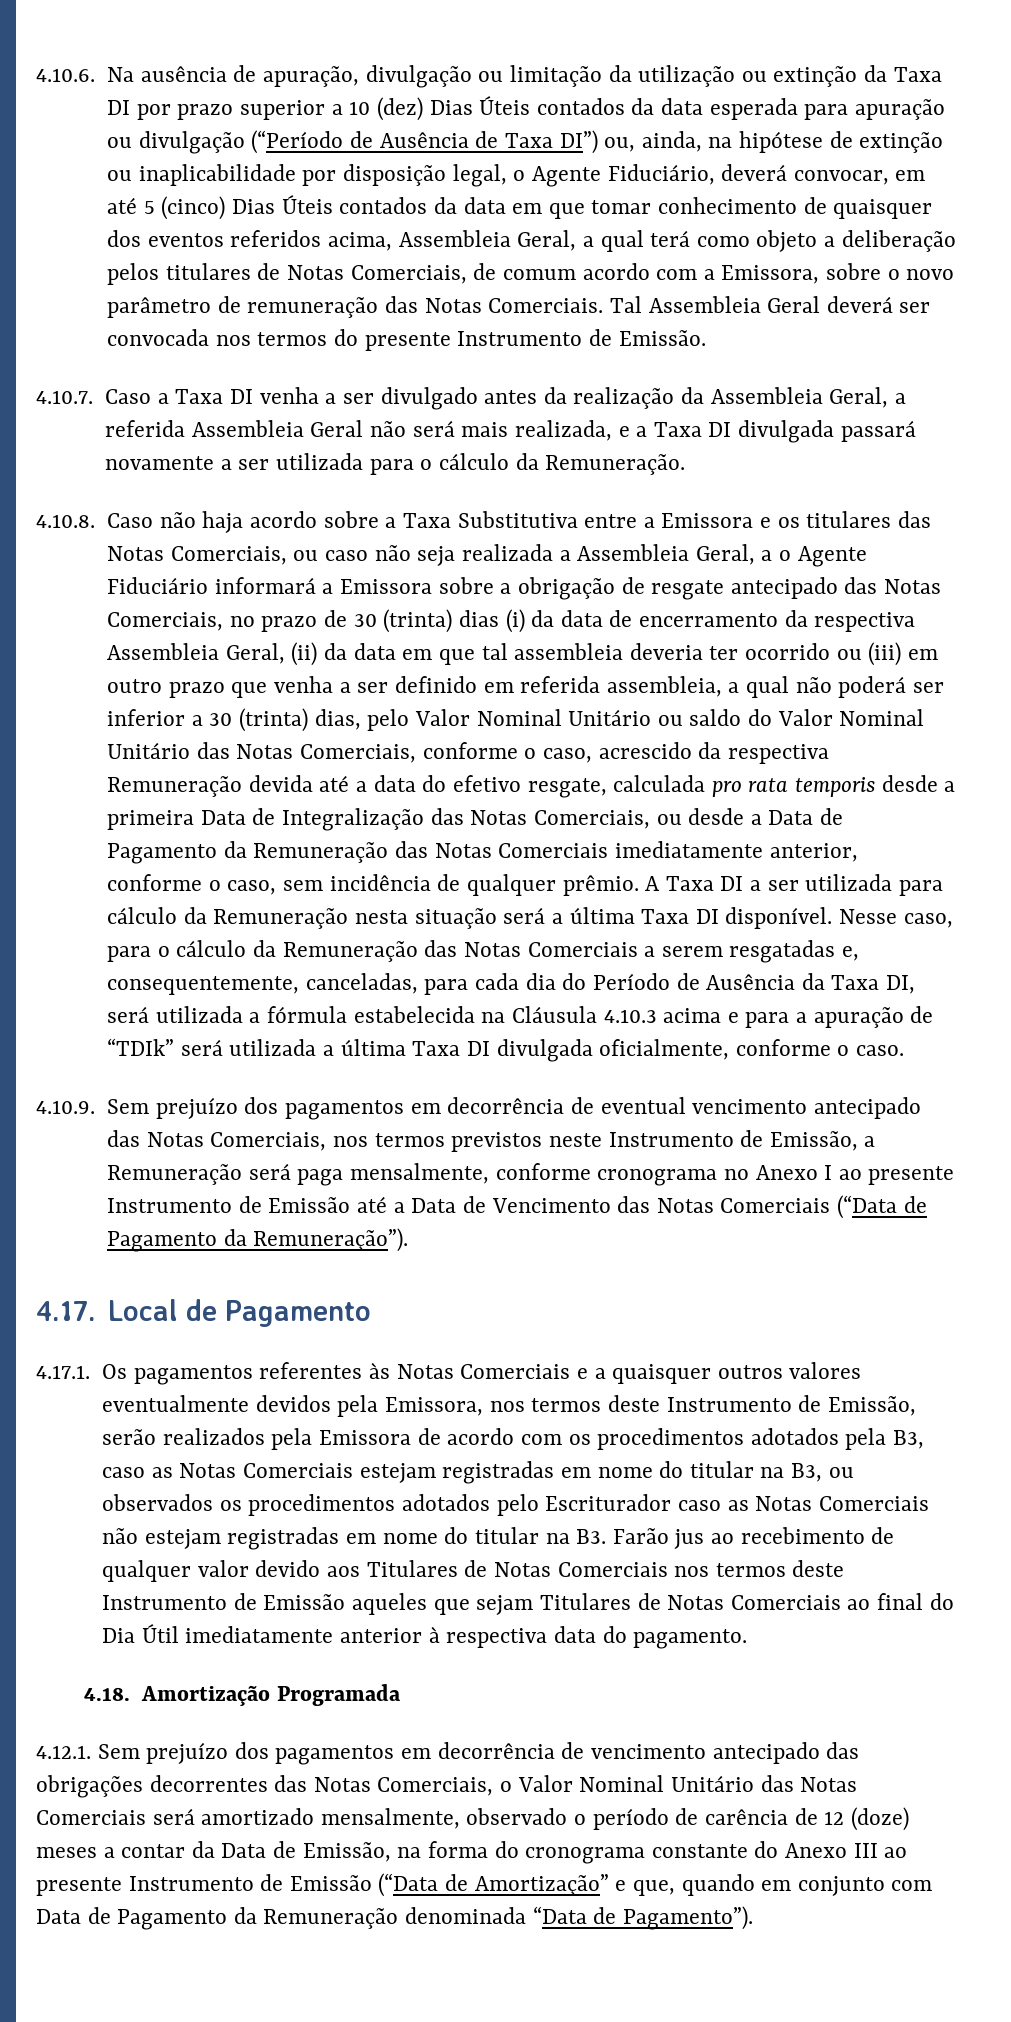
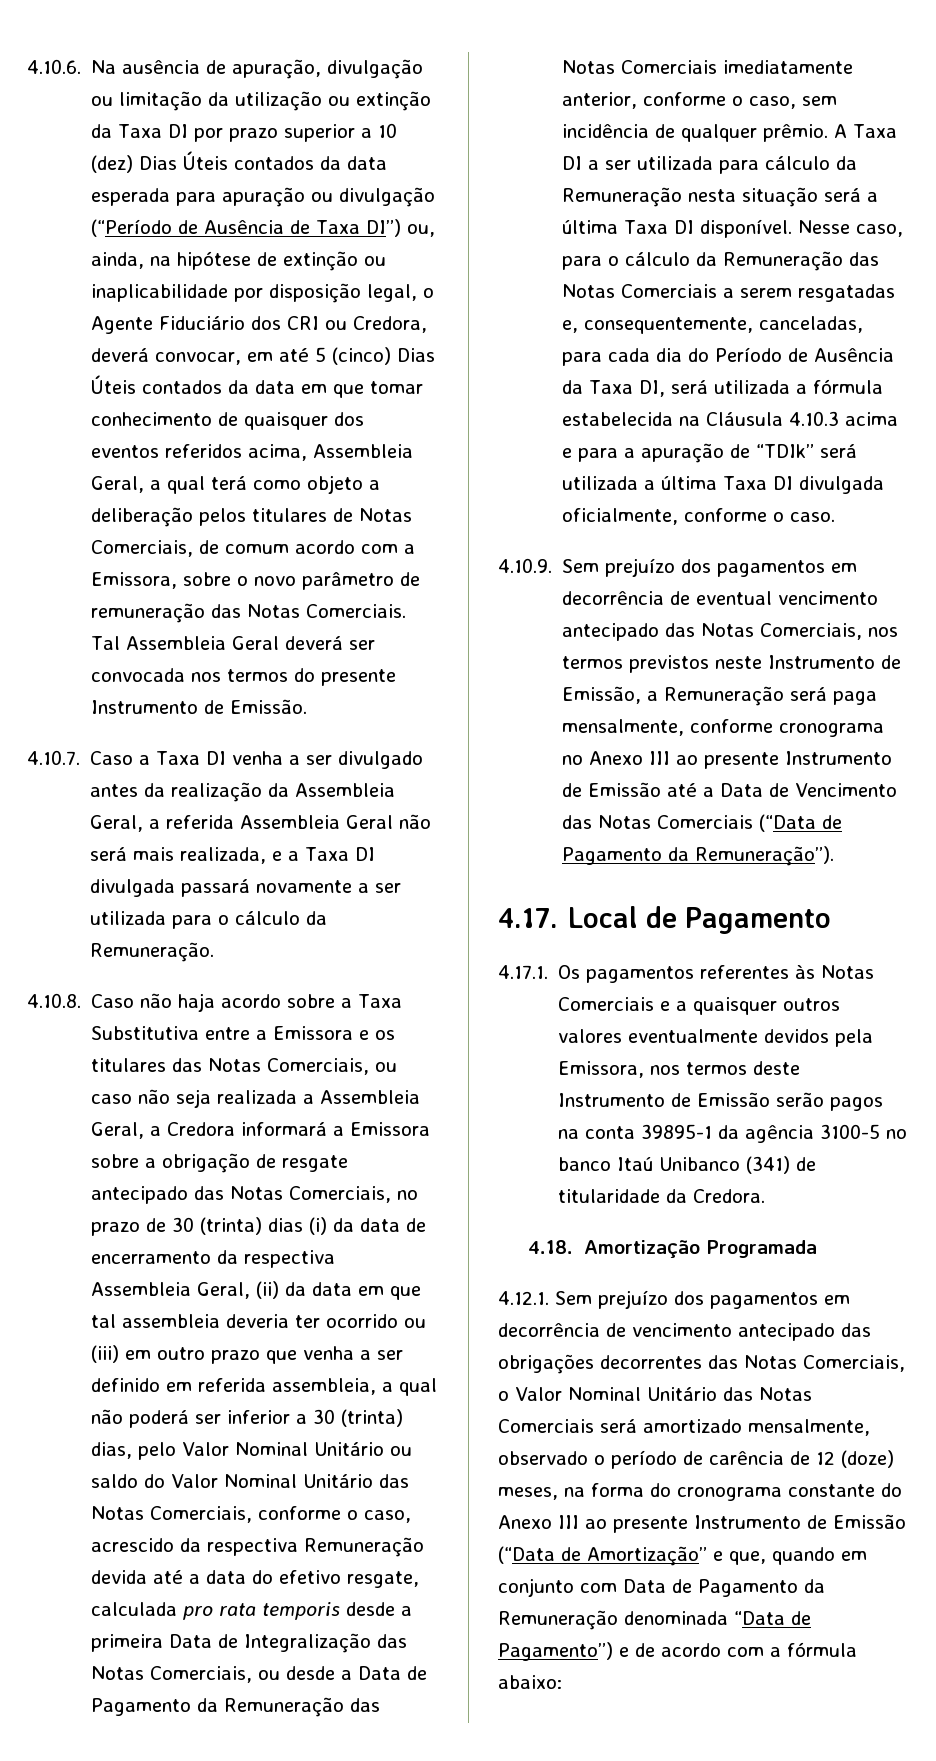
- 4.10.6. Na ausência de apuração, divulgação ou limitação da utilização ou extinção da Taxa DI por prazo superior a 10 (dez) Dias Úteis contados da data esperada para apuração ou divulgação (“Período de Ausência de Taxa DI”) ou, ainda, na hipótese de extinção ou inaplicabilidade por disposição legal, o Agente Fiduciário, deverá convocar, em até 5 (cinco) Dias Úteis contados da data em que tomar conhecimento de quaisquer dos eventos referidos acima, Assembleia Geral, a qual terá como objeto a deliberação pelos titulares de Notas Comerciais, de comum acordo com a Emissora, sobre o novo parâmetro de remuneração das Notas Comerciais.
+ 4.10.6. Na ausência de apuração, divulgação ou limitação da utilização ou extinção da Taxa DI por prazo superior a 10 (dez) Dias Úteis contados da data esperada para apuração ou divulgação (“Período de Ausência de Taxa DI”) ou, ainda, na hipótese de extinção ou inaplicabilidade por disposição legal, o Agente Fiduciário dos CRI ou Credora, deverá convocar, em até 5 (cinco) Dias Úteis contados da data em que tomar conhecimento de quaisquer dos eventos referidos acima, Assembleia Geral, a qual terá como objeto a deliberação pelos titulares de Notas Comerciais, de comum acordo com a Emissora, sobre o novo parâmetro de remuneração das Notas Comerciais.
- 4.10.8. Caso não haja acordo sobre a Taxa Substitutiva entre a Emissora e os titulares das Notas Comerciais, ou caso não seja realizada a Assembleia Geral, a o Agente Fiduciário informará a Emissora sobre a obrigação de resgate antecipado das Notas Comerciais, no prazo de 30 (trinta) dias (i) da data de encerramento da respectiva Assembleia Geral, (ii) da data em que tal assembleia deveria ter ocorrido ou (iii) em outro prazo que venha a ser definido em referida assembleia, a qual não poderá ser inferior a 30 (trinta) dias, pelo Valor Nominal Unitário ou saldo do Valor Nominal Unitário das Notas Comerciais, conforme o caso, acrescido da respectiva Remuneração devida até a data do efetivo resgate, calculada pro rata temporis desde a primeira Data de Integralização das Notas Comerciais, ou desde a Data de Pagamento da Remuneração das Notas Comerciais imediatamente anterior, conforme o caso, sem incidência de qualquer prêmio.
+ 4.10.8. Caso não haja acordo sobre a Taxa Substitutiva entre a Emissora e os titulares das Notas Comerciais, ou caso não seja realizada a Assembleia Geral, a Credora informará a Emissora sobre a obrigação de resgate antecipado das Notas Comerciais, no prazo de 30 (trinta) dias (i) da data de encerramento da respectiva Assembleia Geral, (ii) da data em que tal assembleia deveria ter ocorrido ou (iii) em outro prazo que venha a ser definido em referida assembleia, a qual não poderá ser inferior a 30 (trinta) dias, pelo Valor Nominal Unitário ou saldo do Valor Nominal Unitário das Notas Comerciais, conforme o caso, acrescido da respectiva Remuneração devida até a data do efetivo resgate, calculada pro rata temporis desde a primeira Data de Integralização das Notas Comerciais, ou desde a Data de Pagamento da Remuneração das Notas Comerciais imediatamente anterior, conforme o caso, sem incidência de qualquer prêmio.
- 4.10.9. Sem prejuízo dos pagamentos em decorrência de eventual vencimento antecipado das Notas Comerciais, nos termos previstos neste Instrumento de Emissão, a Remuneração será paga mensalmente, conforme cronograma no Anexo I ao presente Instrumento de Emissão até a Data de Vencimento das Notas Comerciais (“Data de Pagamento da Remuneração”).
+ 4.10.9. Sem prejuízo dos pagamentos em decorrência de eventual vencimento antecipado das Notas Comerciais, nos termos previstos neste Instrumento de Emissão, a Remuneração será paga mensalmente, conforme cronograma no Anexo III ao presente Instrumento de Emissão até a Data de Vencimento das Notas Comerciais (“Data de Pagamento da Remuneração”).
- 4.17.1. Os pagamentos referentes às Notas Comerciais e a quaisquer outros valores eventualmente devidos pela Emissora, nos termos deste Instrumento de Emissão, serão realizados pela Emissora de acordo com os procedimentos adotados pela B3, caso as Notas Comerciais estejam registradas em nome do titular na B3, ou observados os procedimentos adotados pelo Escriturador caso as Notas Comerciais não estejam registradas em nome do titular na B3. Farão jus ao recebimento de qualquer valor devido aos Titulares de Notas Comerciais nos termos deste Instrumento de Emissão aqueles que sejam Titulares de Notas Comerciais ao final do Dia Útil imediatamente anterior à respectiva data do pagamento.
+ 4.17.1. Os pagamentos referentes às Notas Comerciais e a quaisquer outros valores eventualmente devidos pela Emissora, nos termos deste Instrumento de Emissão serão pagos na conta 39895-1 da agência 3100-5 no banco Itaú Unibanco (341) de titularidade da Credora.
- 4.12.1. Sem prejuízo dos pagamentos em decorrência de vencimento antecipado das obrigações decorrentes das Notas Comerciais, o Valor Nominal Unitário das Notas Comerciais será amortizado mensalmente, observado o período de carência de 12 (doze) meses a contar da Data de Emissão, na forma do cronograma constante do Anexo III ao presente Instrumento de Emissão (“Data de Amortização” e que, quando em conjunto com Data de Pagamento da Remuneração denominada “Data de Pagamento”).
+ 4.12.1. Sem prejuízo dos pagamentos em decorrência de vencimento antecipado das obrigações decorrentes das Notas Comerciais, o Valor Nominal Unitário das Notas Comerciais será amortizado mensalmente, observado o período de carência de 12 (doze) meses, na forma do cronograma constante do Anexo III ao presente Instrumento de Emissão (“Data de Amortização” e que, quando em conjunto com Data de Pagamento da Remuneração denominada “Data de Pagamento”) e de acordo com a fórmula abaixo:

